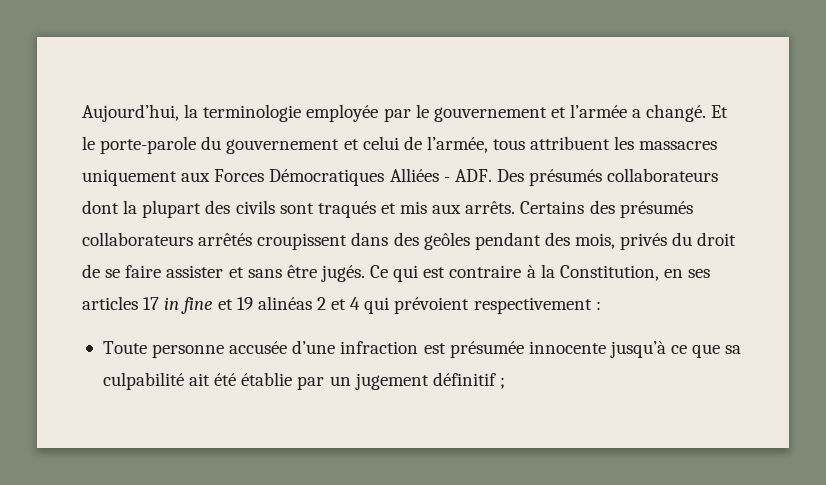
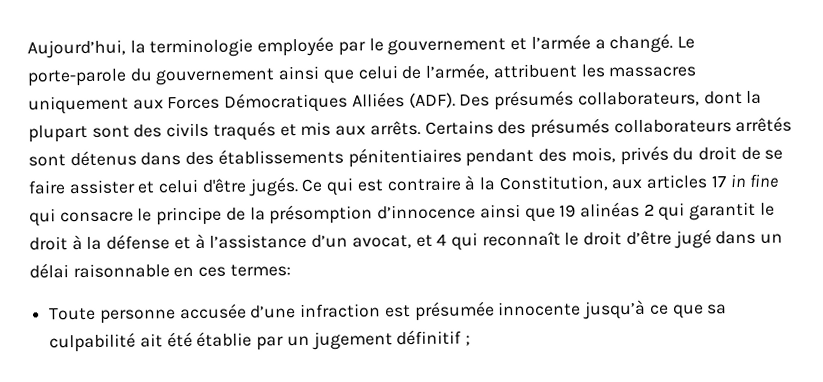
- Et le porte-parole du gouvernement et celui de l’armée, tous attribuent les massacres uniquement aux Forces Démocratiques Alliées - ADF. Des présumés collaborateurs dont la plupart des civils sont traqués et mis aux arrêts.
+ Le porte-parole du gouvernement ainsi que celui de l’armée, attribuent les massacres uniquement aux Forces Démocratiques Alliées (ADF). Des présumés collaborateurs, dont la plupart sont des civils traqués et mis aux arrêts.
- Certains des présumés collaborateurs arrêtés croupissent dans des geôles pendant des mois, privés du droit de se faire assister et sans être jugés.
+ Certains des présumés collaborateurs arrêtés sont détenus dans des établissements pénitentiaires pendant des mois, privés du droit de se faire assister et celui d'être jugés.
- Ce qui est contraire à la Constitution, en ses articles 17 in fine et 19 alinéas 2 et 4 qui prévoient respectivement :
+ Ce qui est contraire à la Constitution, aux articles 17 in fine qui consacre le principe de la présomption d’innocence ainsi que 19 alinéas 2 qui garantit le droit à la défense et à l’assistance d’un avocat, et 4 qui reconnaît le droit d’être jugé dans un délai raisonnable en ces termes:

